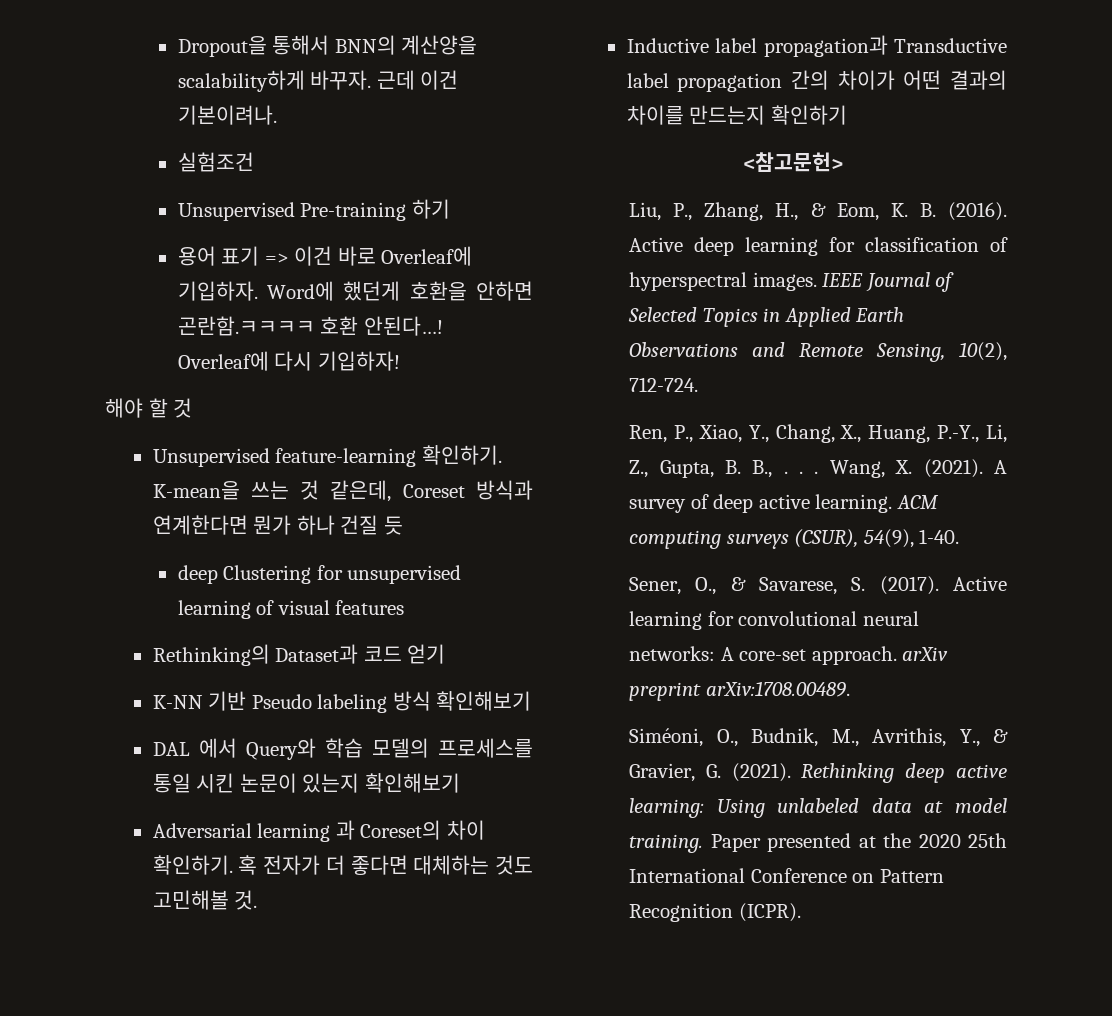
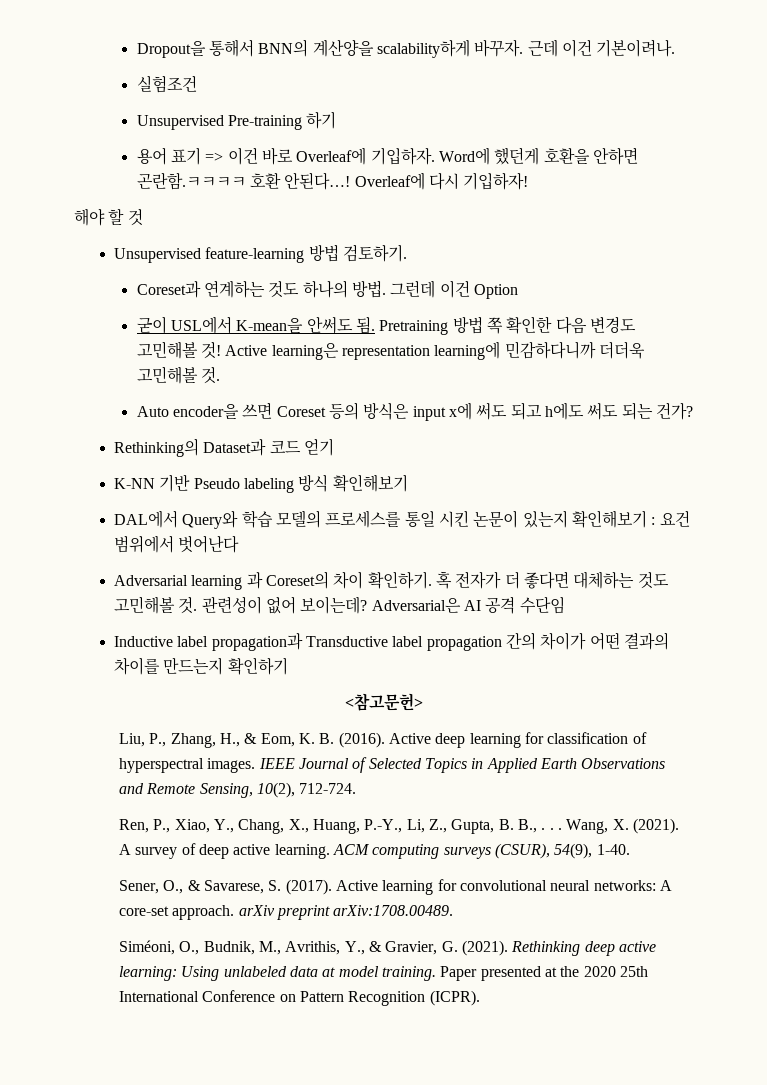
- Unsupervised feature-learning 확인하기. K-mean을 쓰는 것 같은데, Coreset 방식과 연계한다면 뭔가 하나 건질 듯
- deep Clustering for unsupervised learning of visual features
+ Unsupervised feature-learning 방법 검토하기.
+ Coreset과 연계하는 것도 하나의 방법. 그런데 이건 Option
+ 굳이 USL에서 K-mean을 안써도 됨. Pretraining 방법 쪽 확인한 다음 변경도 고민해볼 것! Active learning은 representation learning에 민감하다니까 더더욱 고민해볼 것.
+ Auto encoder을 쓰면 Coreset 등의 방식은 input x에 써도 되고 h에도 써도 되는 건가?
- DAL 에서 Query와 학습 모델의 프로세스를 통일 시킨 논문이 있는지 확인해보기
+ DAL에서 Query와 학습 모델의 프로세스를 통일 시킨 논문이 있는지 확인해보기 : 요건 범위에서 벗어난다
+ 관련성이 없어 보이는데? Adversarial은 AI 공격 수단임

